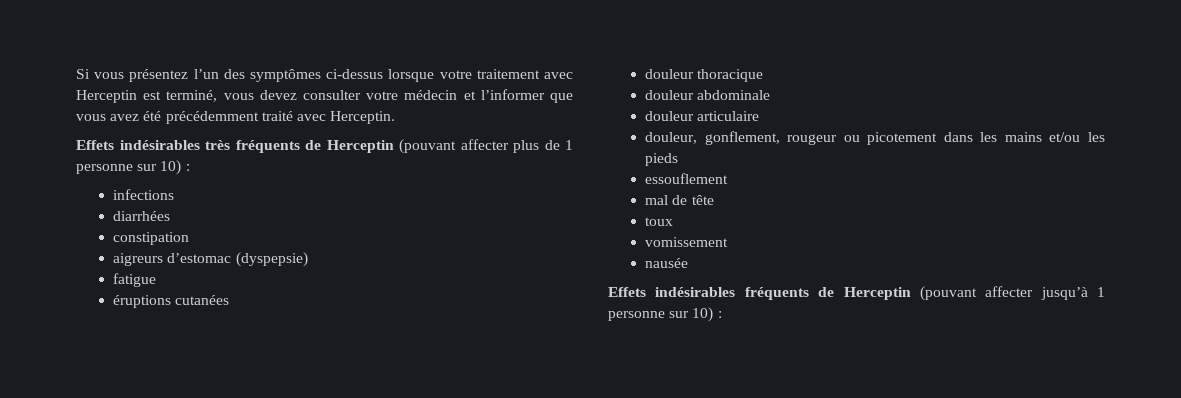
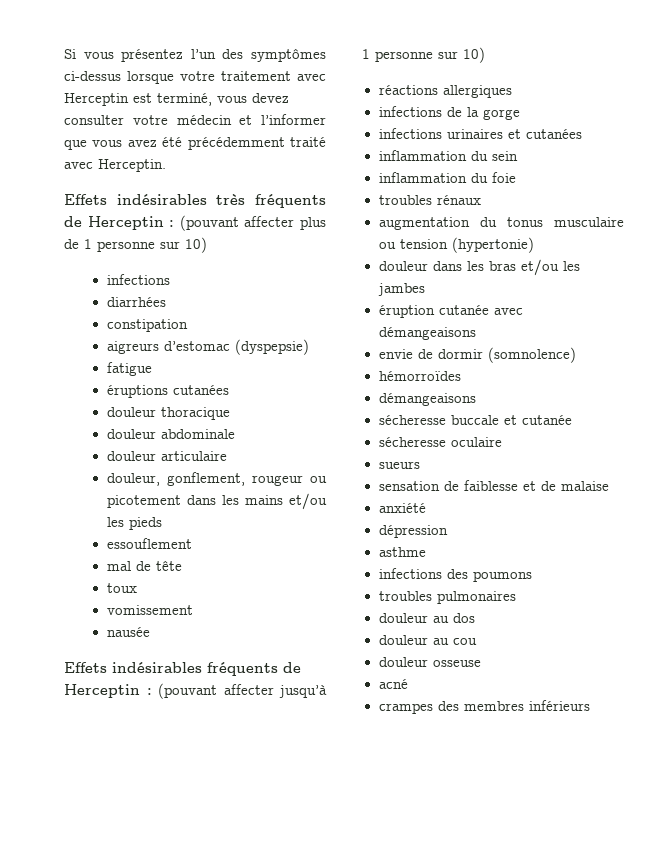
- Effets indésirables très fréquents de Herceptin (pouvant affecter plus de 1 personne sur 10) :
+ Effets indésirables très fréquents de Herceptin : (pouvant affecter plus de 1 personne sur 10)
- Effets indésirables fréquents de Herceptin (pouvant affecter jusqu’à 1 personne sur 10) :
+ Effets indésirables fréquents de Herceptin : (pouvant affecter jusqu’à 1 personne sur 10)
+ réactions allergiques
+ infections de la gorge
+ infections urinaires et cutanées
+ inflammation du sein
+ inflammation du foie
+ troubles rénaux
+ augmentation du tonus musculaire ou tension (hypertonie)
+ douleur dans les bras et/ou les jambes
+ éruption cutanée avec démangeaisons
+ envie de dormir (somnolence)
+ hémorroïdes
+ démangeaisons
+ sécheresse buccale et cutanée
+ sécheresse oculaire
+ sueurs
+ sensation de faiblesse et de malaise
+ anxiété
+ dépression
+ asthme
+ infections des poumons
+ troubles pulmonaires
+ douleur au dos
+ douleur au cou
+ douleur osseuse
+ acné
+ crampes des membres inférieurs

